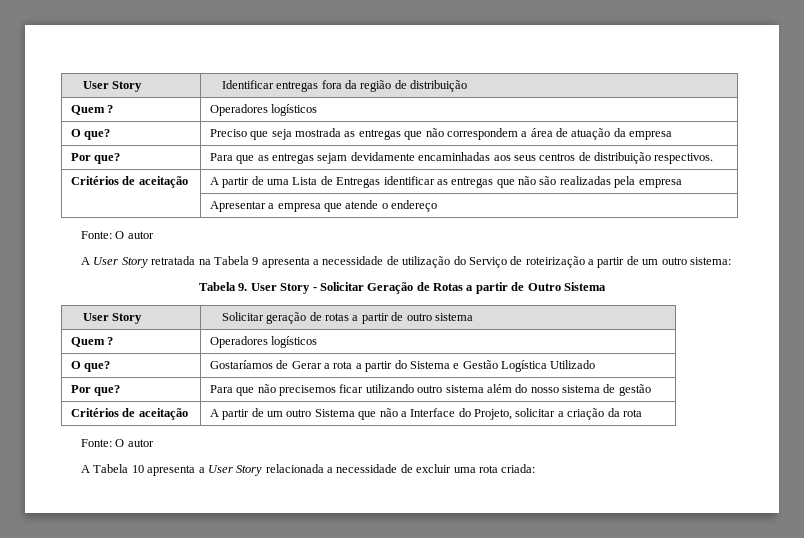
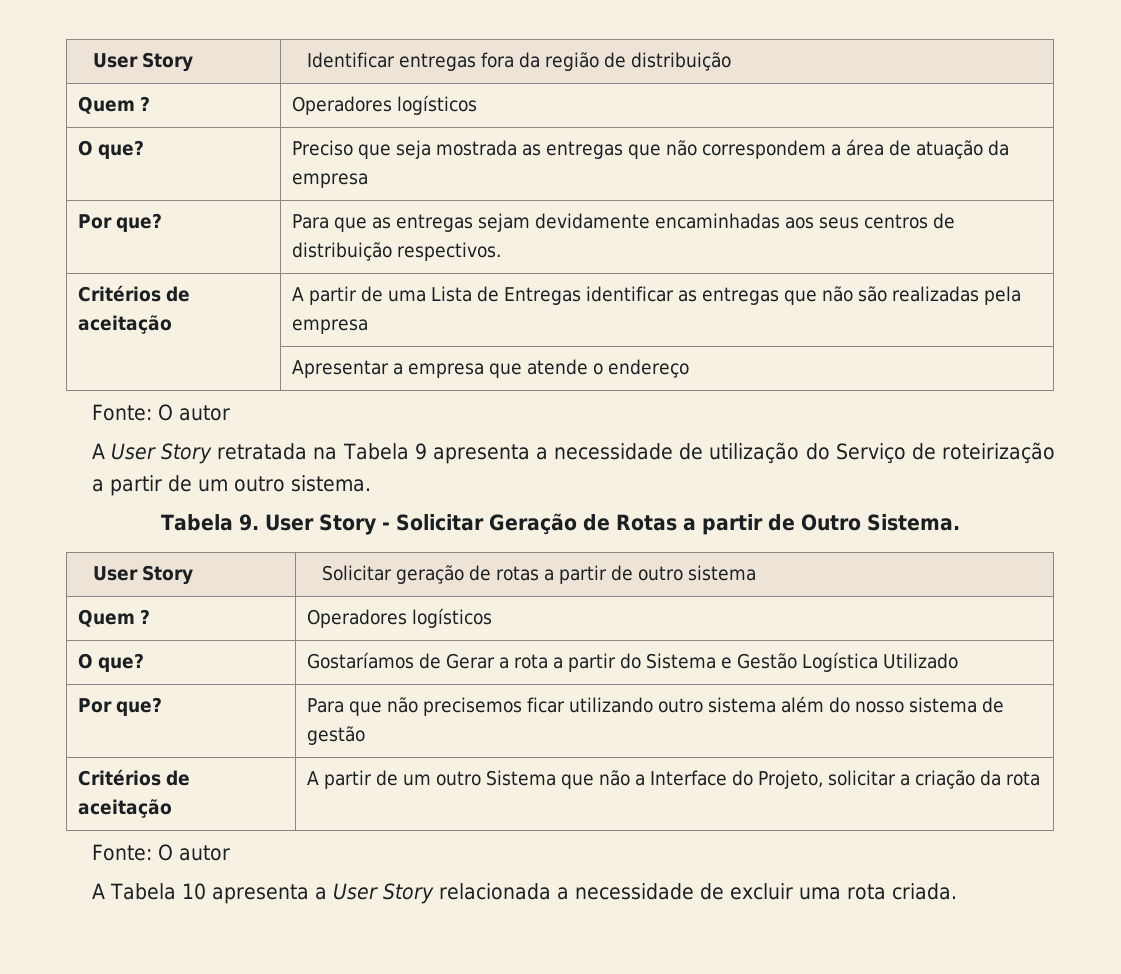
- A User Story retratada na Tabela 9 apresenta a necessidade de utilização do Serviço de roteirização a partir de um outro sistema:
+ A User Story retratada na Tabela 9 apresenta a necessidade de utilização do Serviço de roteirização a partir de um outro sistema.
- Tabela 9. User Story - Solicitar Geração de Rotas a partir de Outro Sistema
+ Tabela 9. User Story - Solicitar Geração de Rotas a partir de Outro Sistema.
- A Tabela 10 apresenta a User Story relacionada a necessidade de excluir uma rota criada:
+ A Tabela 10 apresenta a User Story relacionada a necessidade de excluir uma rota criada.

